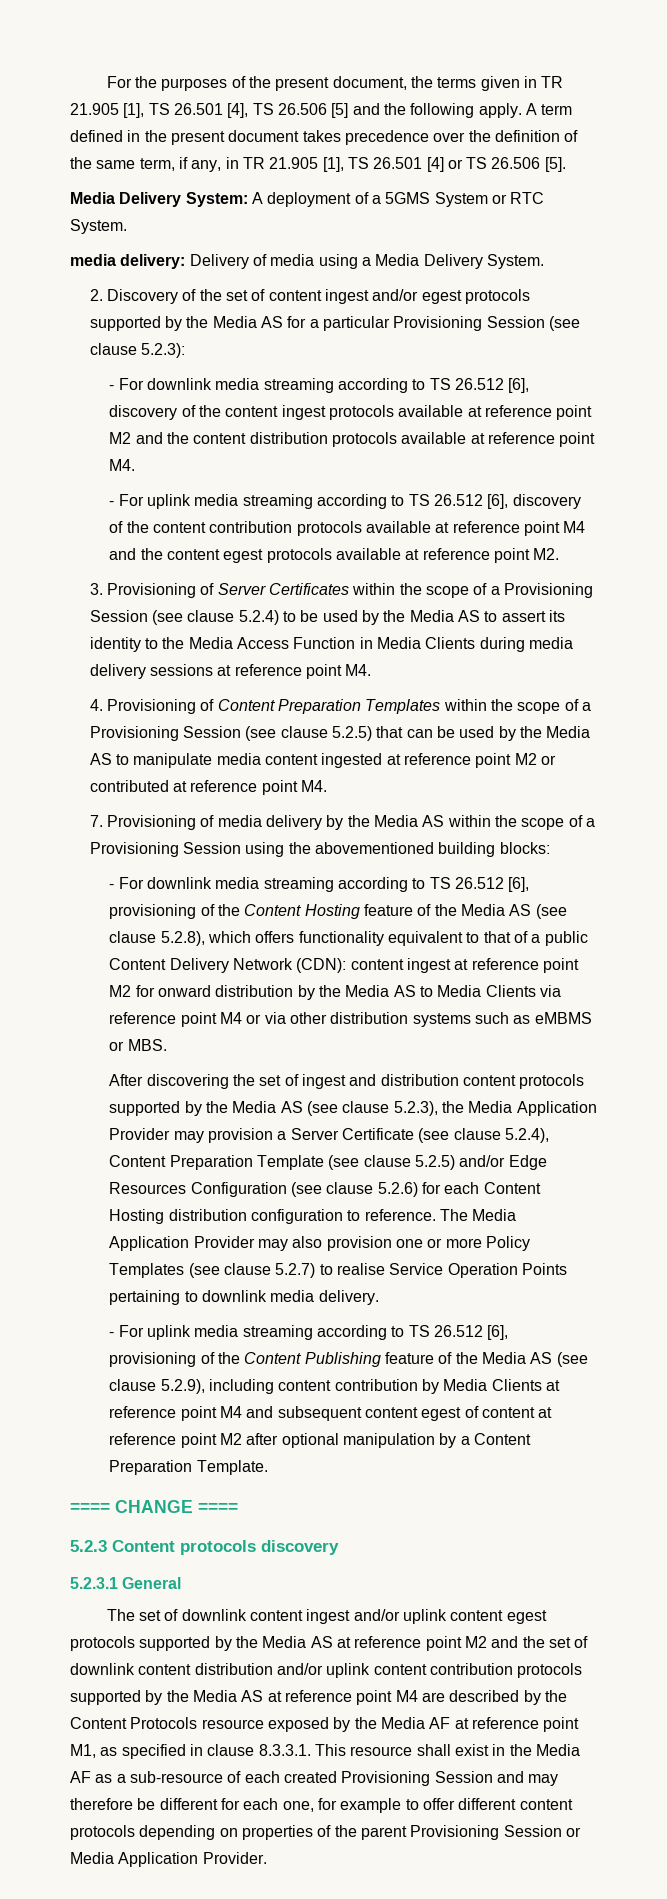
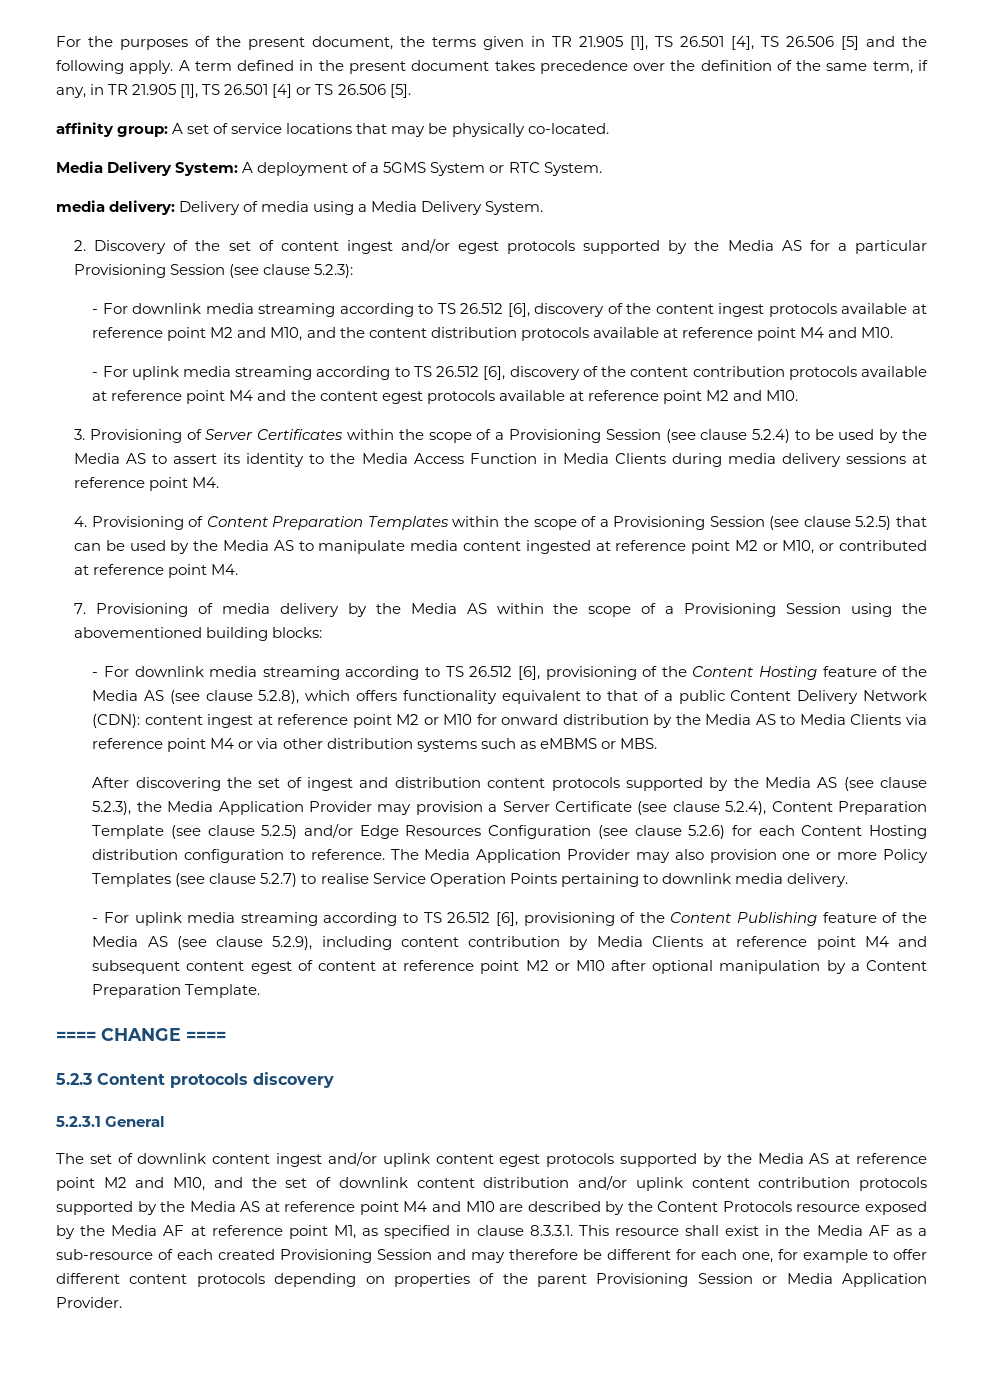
+ affinity group: A set of service locations that may be physically co-located.
- - For downlink media streaming according to TS 26.512 [6], discovery of the content ingest protocols available at reference point M2 and the content distribution protocols available at reference point M4.
+ - For downlink media streaming according to TS 26.512 [6], discovery of the content ingest protocols available at reference point M2 and M10, and the content distribution protocols available at reference point M4 and M10.
- - For uplink media streaming according to TS 26.512 [6], discovery of the content contribution protocols available at reference point M4 and the content egest protocols available at reference point M2.
+ - For uplink media streaming according to TS 26.512 [6], discovery of the content contribution protocols available at reference point M4 and the content egest protocols available at reference point M2 and M10.
- 4. Provisioning of Content Preparation Templates within the scope of a Provisioning Session (see clause 5.2.5) that can be used by the Media AS to manipulate media content ingested at reference point M2 or contributed at reference point M4.
+ 4. Provisioning of Content Preparation Templates within the scope of a Provisioning Session (see clause 5.2.5) that can be used by the Media AS to manipulate media content ingested at reference point M2 or M10, or contributed at reference point M4.
- content ingest at reference point M2 for onward distribution by the Media AS to Media Clients via reference point M4 or via other distribution systems such as eMBMS or MBS.
+ content ingest at reference point M2 or M10 for onward distribution by the Media AS to Media Clients via reference point M4 or via other distribution systems such as eMBMS or MBS.
- - For uplink media streaming according to TS 26.512 [6], provisioning of the Content Publishing feature of the Media AS (see clause 5.2.9), including content contribution by Media Clients at reference point M4 and subsequent content egest of content at reference point M2 after optional manipulation by a Content Preparation Template.
+ - For uplink media streaming according to TS 26.512 [6], provisioning of the Content Publishing feature of the Media AS (see clause 5.2.9), including content contribution by Media Clients at reference point M4 and subsequent content egest of content at reference point M2 or M10 after optional manipulation by a Content Preparation Template.
- The set of downlink content ingest and/or uplink content egest protocols supported by the Media AS at reference point M2 and the set of downlink content distribution and/or uplink content contribution protocols supported by the Media AS at reference point M4 are described by the Content Protocols resource exposed by the Media AF at reference point M1, as specified in clause 8.3.3.1. This resource shall exist in the Media AF as a sub-resource of each created Provisioning Session and may therefore be different for each one, for example to offer different content protocols depending on properties of the parent Provisioning Session or Media Application Provider.
+ The set of downlink content ingest and/or uplink content egest protocols supported by the Media AS at reference point M2 and M10, and the set of downlink content distribution and/or uplink content contribution protocols supported by the Media AS at reference point M4 and M10 are described by the Content Protocols resource exposed by the Media AF at reference point M1, as specified in clause 8.3.3.1. This resource shall exist in the Media AF as a sub-resource of each created Provisioning Session and may therefore be different for each one, for example to offer different content protocols depending on properties of the parent Provisioning Session or Media Application Provider.

